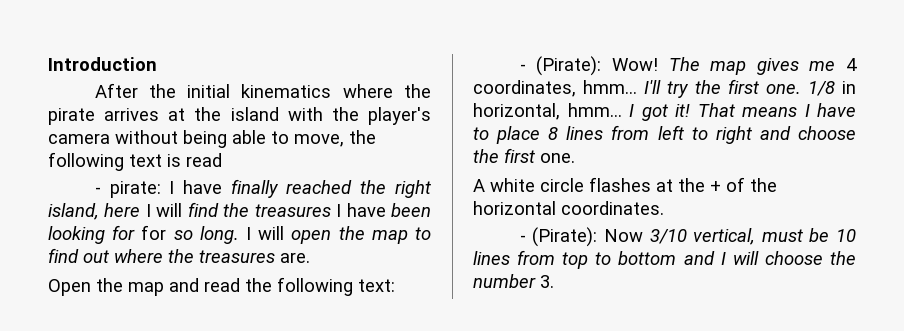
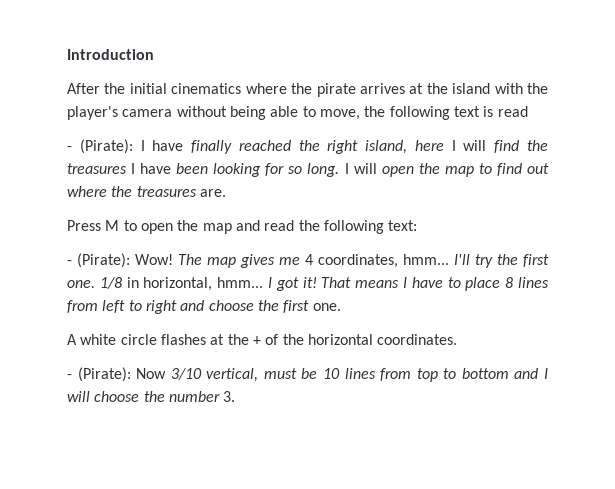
- After the initial kinematics where the pirate arrives at the island with the player's camera without being able to move, the following text is read
+ After the initial cinematics where the pirate arrives at the island with the player's camera without being able to move, the following text is read
- - pirate: I have finally reached the right island, here I will find the treasures I have been looking for for so long.
+ - (Pirate): I have finally reached the right island, here I will find the treasures I have been looking for so long.
- Open the map and read the following text:
+ Press M to open the map and read the following text:

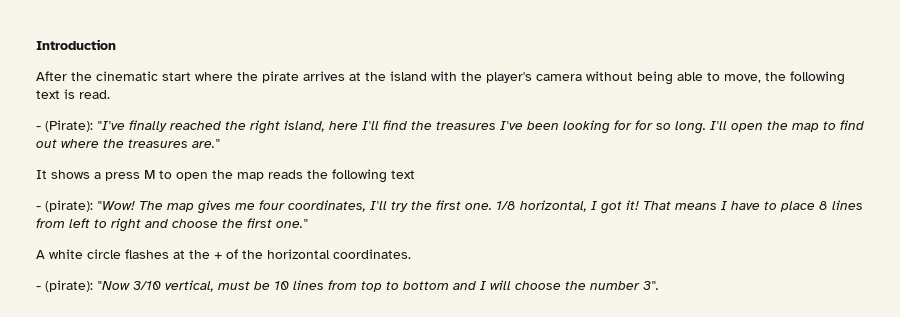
- After the initial cinematics where the pirate arrives at the island with the player's camera without being able to move, the following text is read
- - (Pirate): I have finally reached the right island, here I will find the treasures I have been looking for so long.
+ After the cinematic start where the pirate arrives at the island with the player's camera without being able to move, the following text is read.
+ - (Pirate): "I've finally reached the right island, here I'll find the treasures I've been looking for for so long.
- I will open the map to find out where the treasures are.
- Press M to open the map and read the following text:
- - (Pirate): Wow!
+ I'll open the map to find out where the treasures are."
+ It shows a press M to open the map reads the following text
+ - (pirate): "Wow!
- The map gives me 4 coordinates, hmm... I'll try the first one.
+ The map gives me four coordinates, I'll try the first one.
- 1/8 in horizontal, hmm... I got it!
+ 1/8 horizontal, I got it!
- That means I have to place 8 lines from left to right and choose the first one.
+ That means I have to place 8 lines from left to right and choose the first one."
- - (Pirate): Now 3/10 vertical, must be 10 lines from top to bottom and I will choose the number 3.
+ - (pirate): "Now 3/10 vertical, must be 10 lines from top to bottom and I will choose the number 3".

